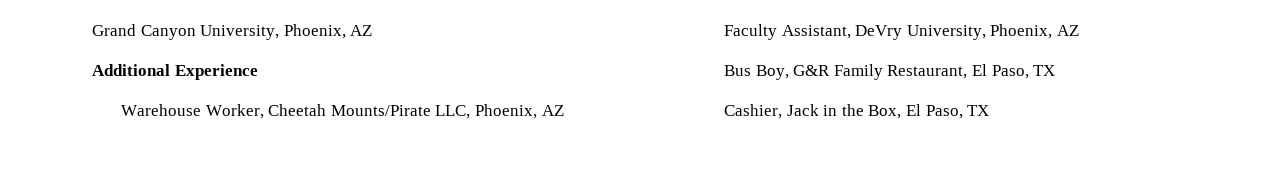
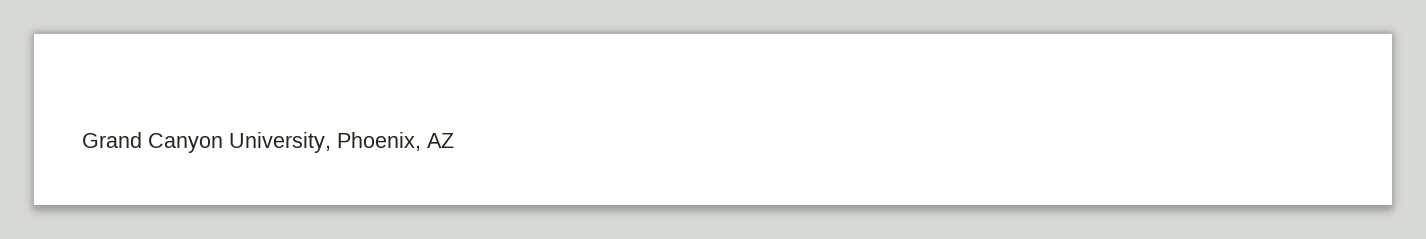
- Additional Experience
- Warehouse Worker, Cheetah Mounts/Pirate LLC, Phoenix, AZ
- Faculty Assistant, DeVry University, Phoenix, AZ
- Bus Boy, G&R Family Restaurant, El Paso, TX
- Cashier, Jack in the Box, El Paso, TX

